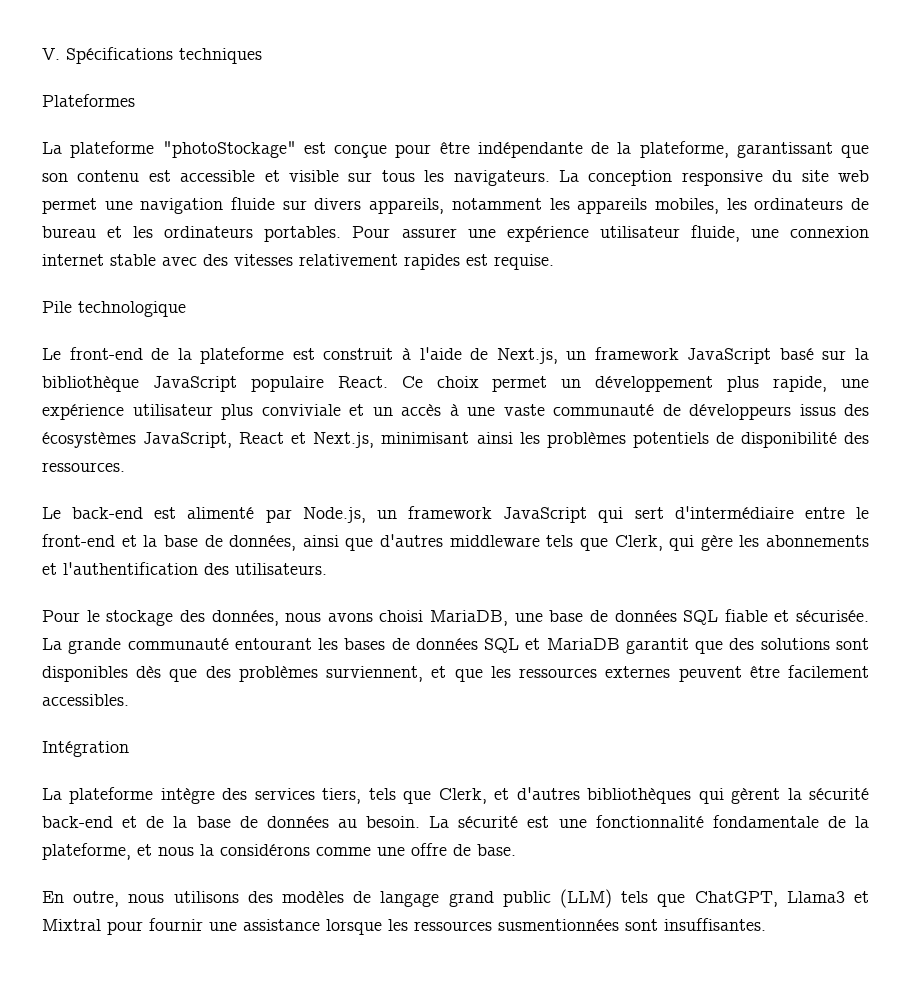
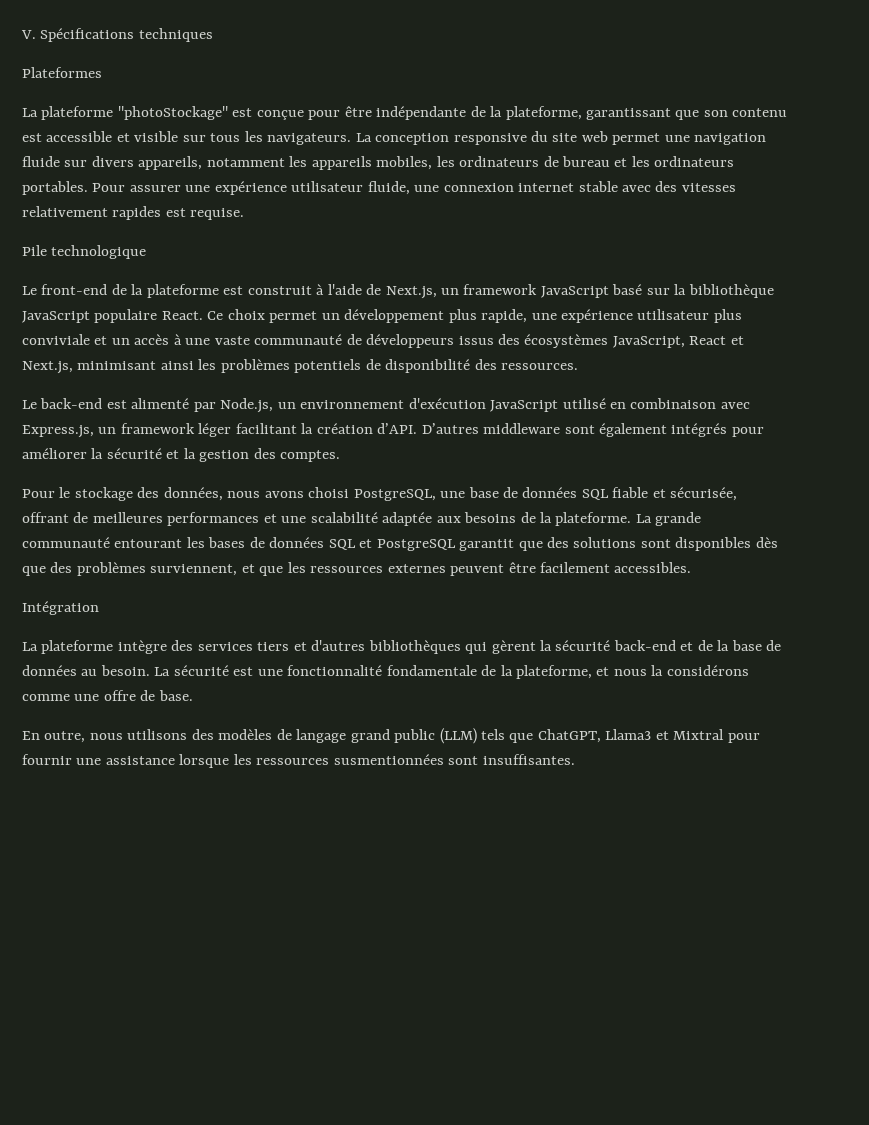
- Le back-end est alimenté par Node.js, un framework JavaScript qui sert d'intermédiaire entre le front-end et la base de données, ainsi que d'autres middleware tels que Clerk, qui gère les abonnements et l'authentification des utilisateurs.
+ Le back-end est alimenté par Node.js, un environnement d'exécution JavaScript utilisé en combinaison avec Express.js, un framework léger facilitant la création d’API. D’autres middleware sont également intégrés pour améliorer la sécurité et la gestion des comptes.
- Pour le stockage des données, nous avons choisi MariaDB, une base de données SQL fiable et sécurisée.
+ Pour le stockage des données, nous avons choisi PostgreSQL, une base de données SQL fiable et sécurisée, offrant de meilleures performances et une scalabilité adaptée aux besoins de la plateforme.
- La grande communauté entourant les bases de données SQL et MariaDB garantit que des solutions sont disponibles dès que des problèmes surviennent, et que les ressources externes peuvent être facilement accessibles.
+ La grande communauté entourant les bases de données SQL et PostgreSQL garantit que des solutions sont disponibles dès que des problèmes surviennent, et que les ressources externes peuvent être facilement accessibles.
- La plateforme intègre des services tiers, tels que Clerk, et d'autres bibliothèques qui gèrent la sécurité back-end et de la base de données au besoin.
+ La plateforme intègre des services tiers et d'autres bibliothèques qui gèrent la sécurité back-end et de la base de données au besoin.

